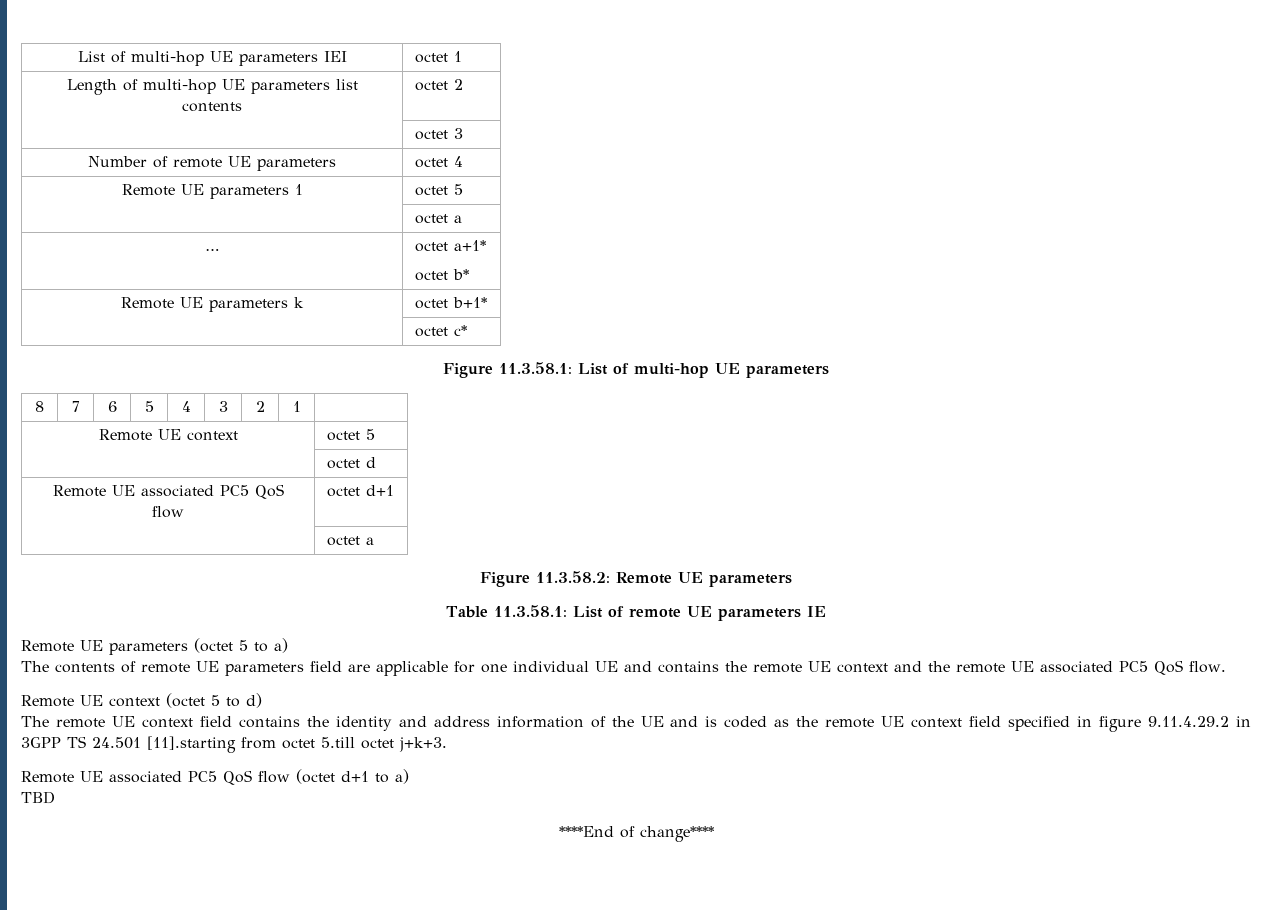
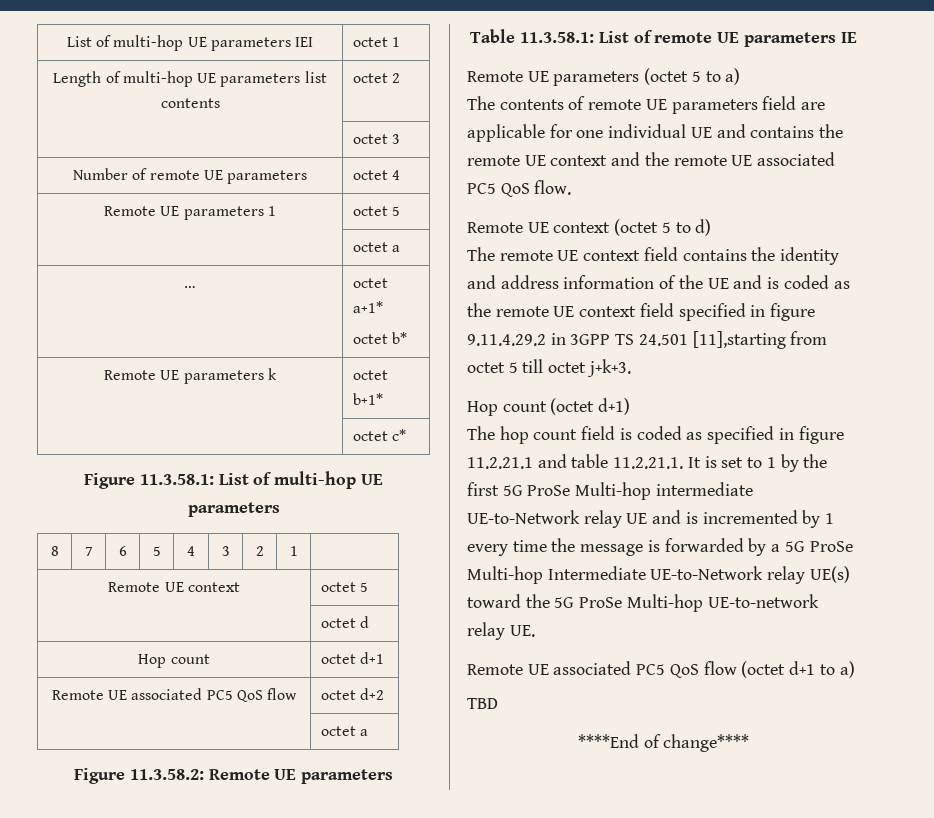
+ Hop count | octet d+1
- Remote UE associated PC5 QoS flow | octet d+1
+ Remote UE associated PC5 QoS flow | octet d+2
- The remote UE context field contains the identity and address information of the UE and is coded as the remote UE context field specified in figure 9.11.4.29.2 in 3GPP TS 24.501 [11].starting from octet 5.till octet j+k+3.
+ The remote UE context field contains the identity and address information of the UE and is coded as the remote UE context field specified in figure 9.11.4.29.2 in 3GPP TS 24.501 [11],starting from octet 5 till octet j+k+3.
+ Hop count (octet d+1)
+ The hop count field is coded as specified in figure 11.2.21.1 and table 11.2.21.1. It is set to 1 by the first 5G ProSe Multi-hop intermediate UE-to-Network relay UE and is incremented by 1 every time the message is forwarded by a 5G ProSe Multi-hop Intermediate UE-to-Network relay UE(s) toward the 5G ProSe Multi-hop UE-to-network relay UE.

